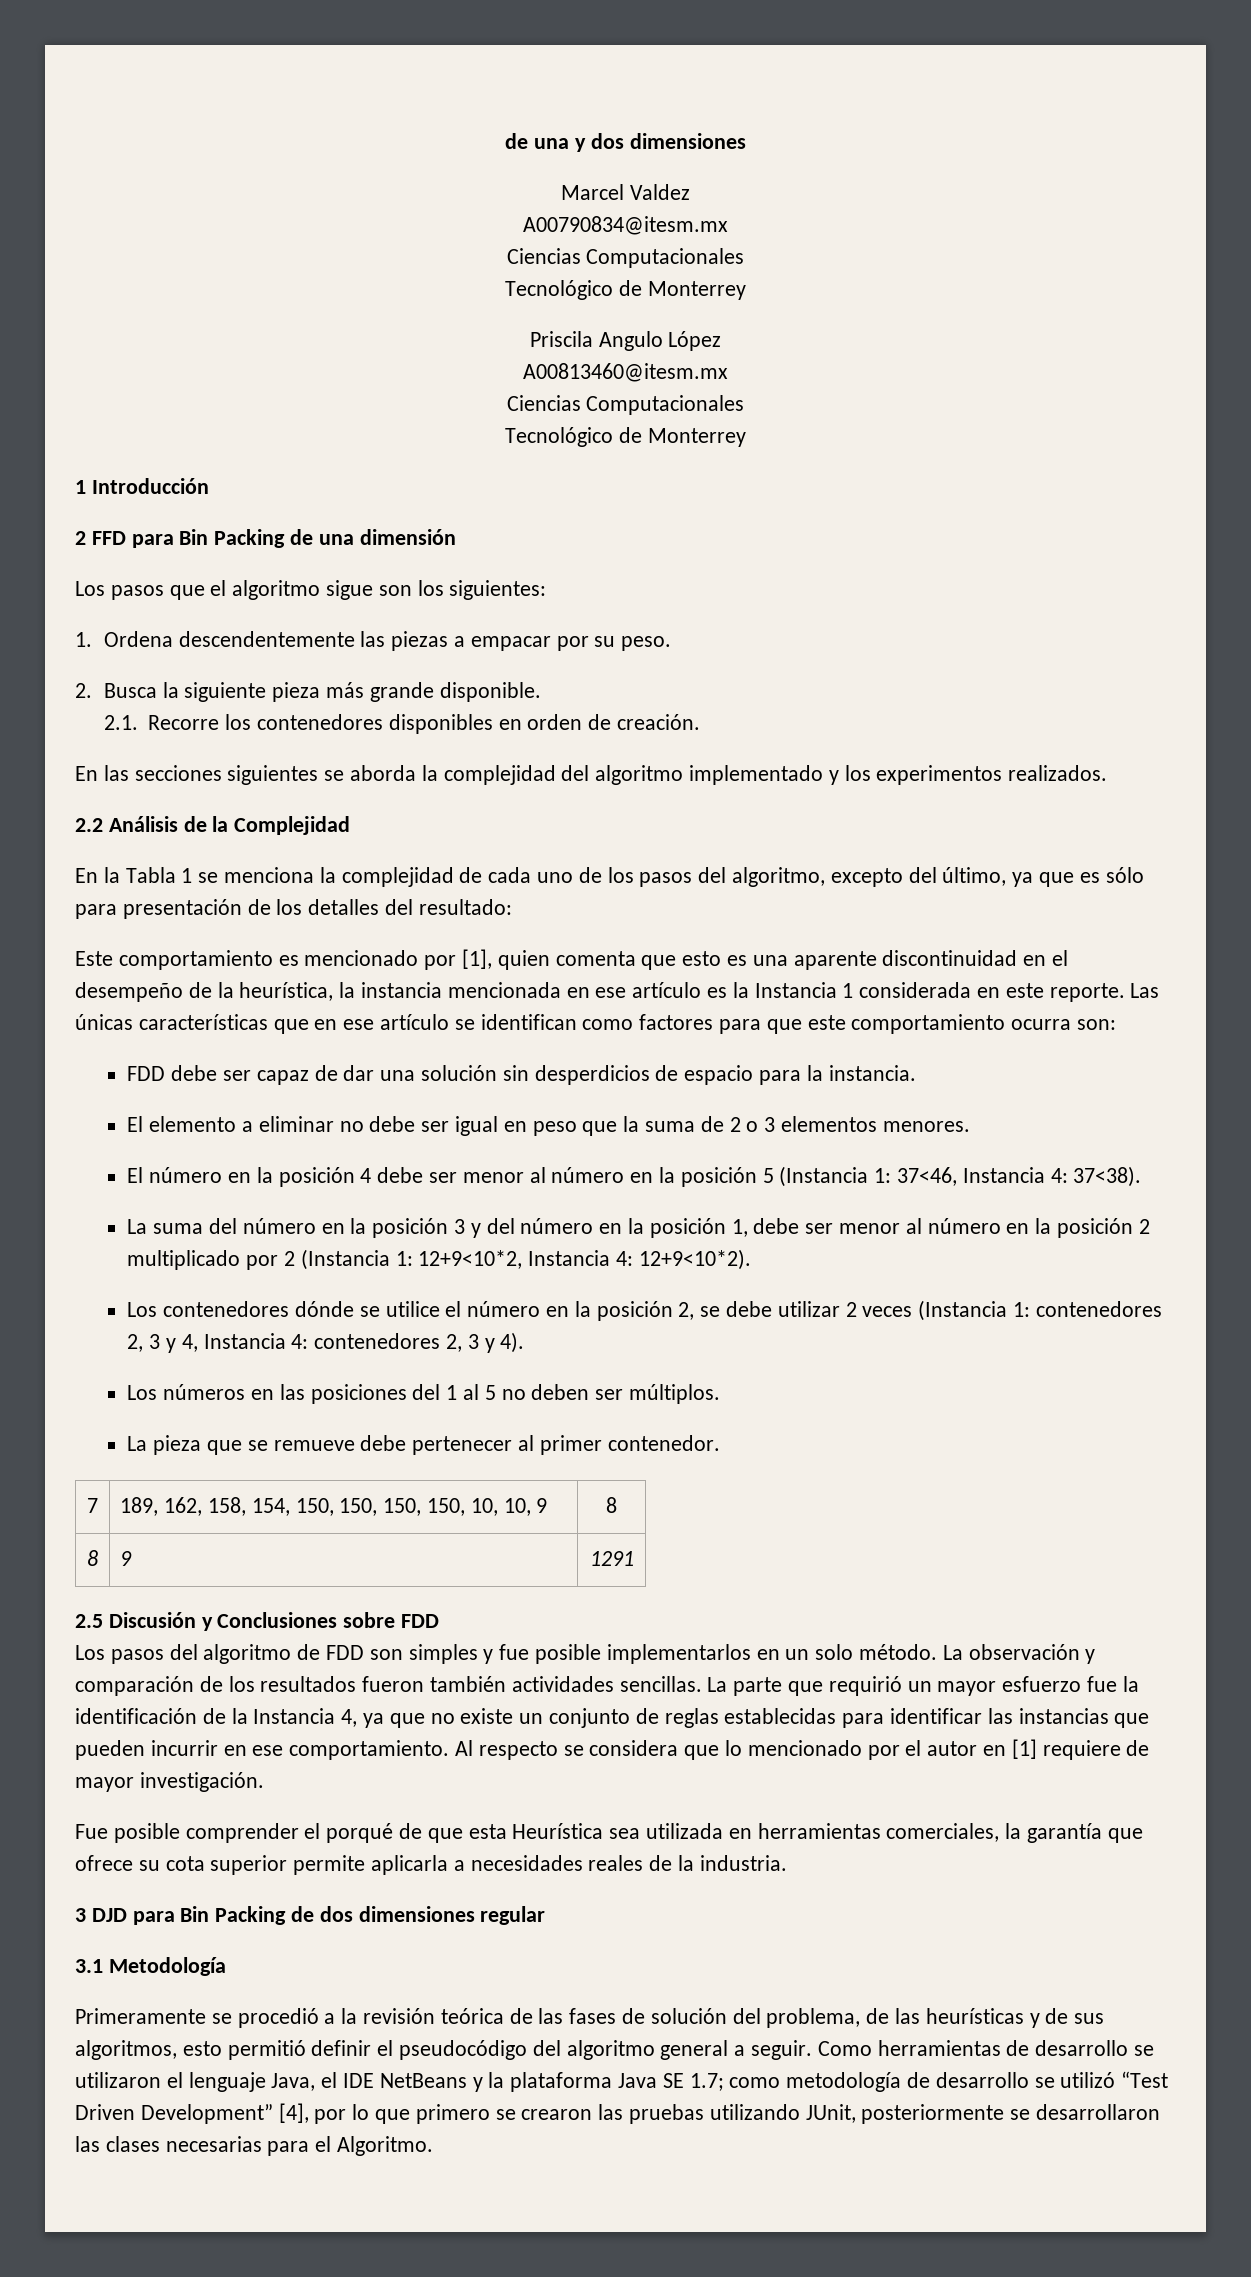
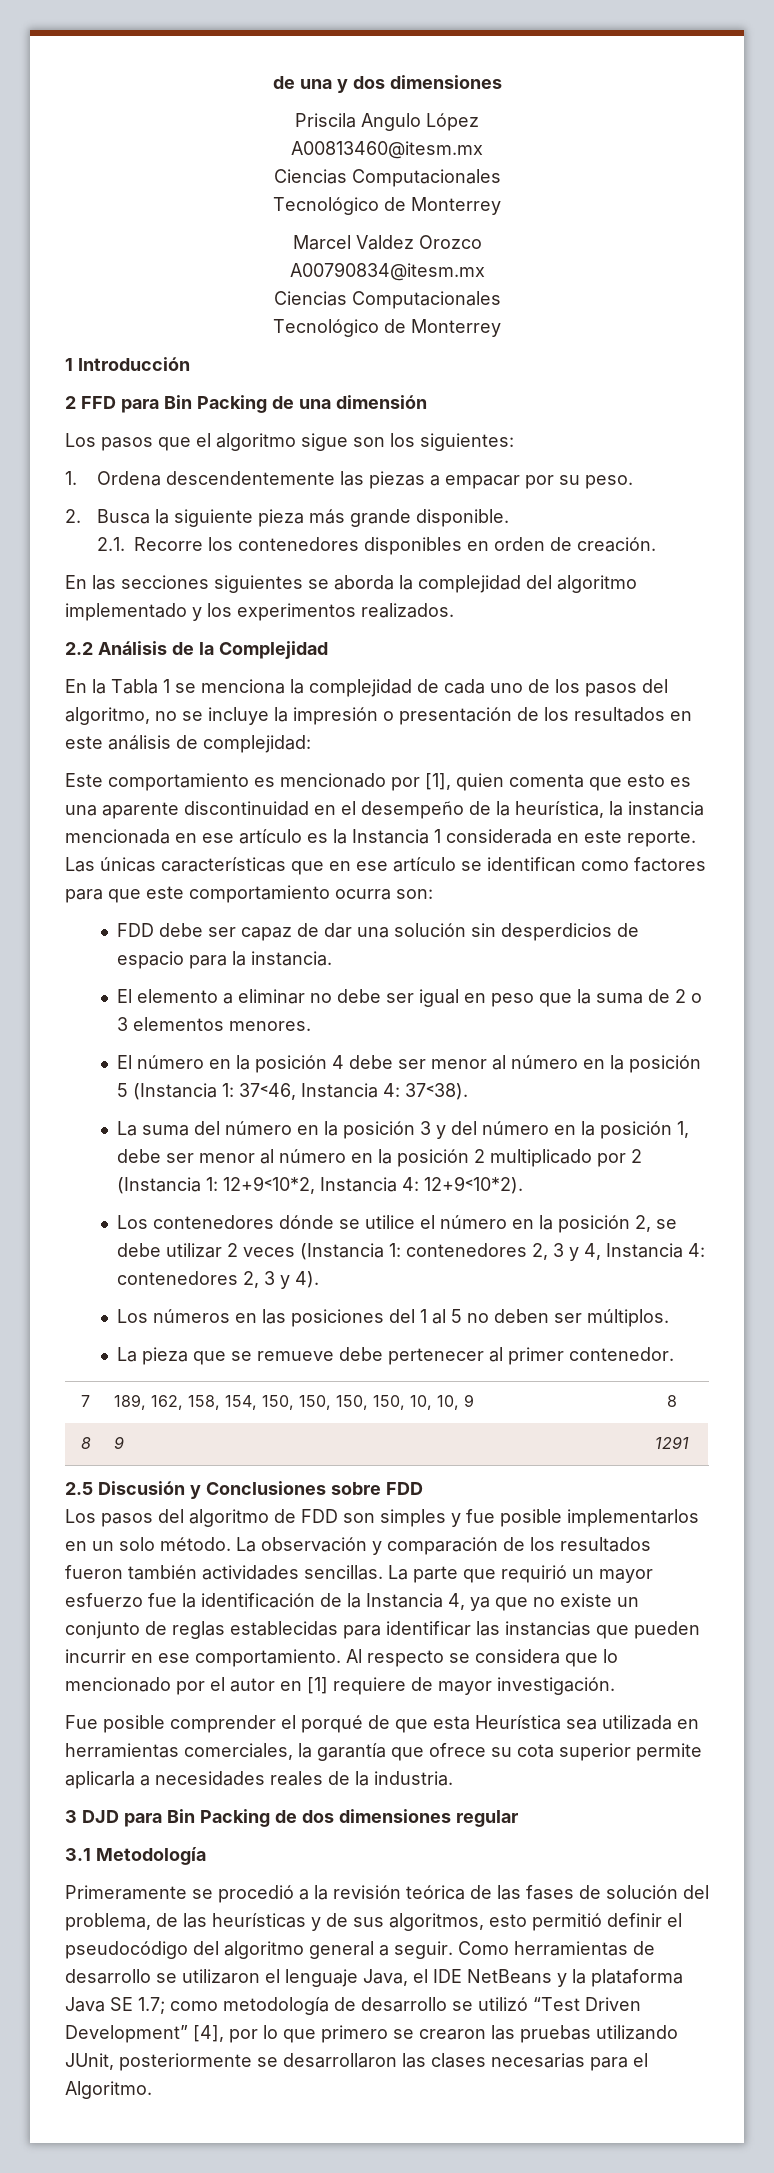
- Marcel Valdez
- A00790834@itesm.mx
+ Priscila Angulo López
+ A00813460@itesm.mx
  Ciencias Computacionales
  Tecnológico de Monterrey
- Priscila Angulo López
- A00813460@itesm.mx
+ Marcel Valdez Orozco
+ A00790834@itesm.mx
- En la Tabla 1 se menciona la complejidad de cada uno de los pasos del algoritmo, excepto del último, ya que es sólo para presentación de los detalles del resultado:
+ En la Tabla 1 se menciona la complejidad de cada uno de los pasos del algoritmo, no se incluye la impresión o presentación de los resultados en este análisis de complejidad:

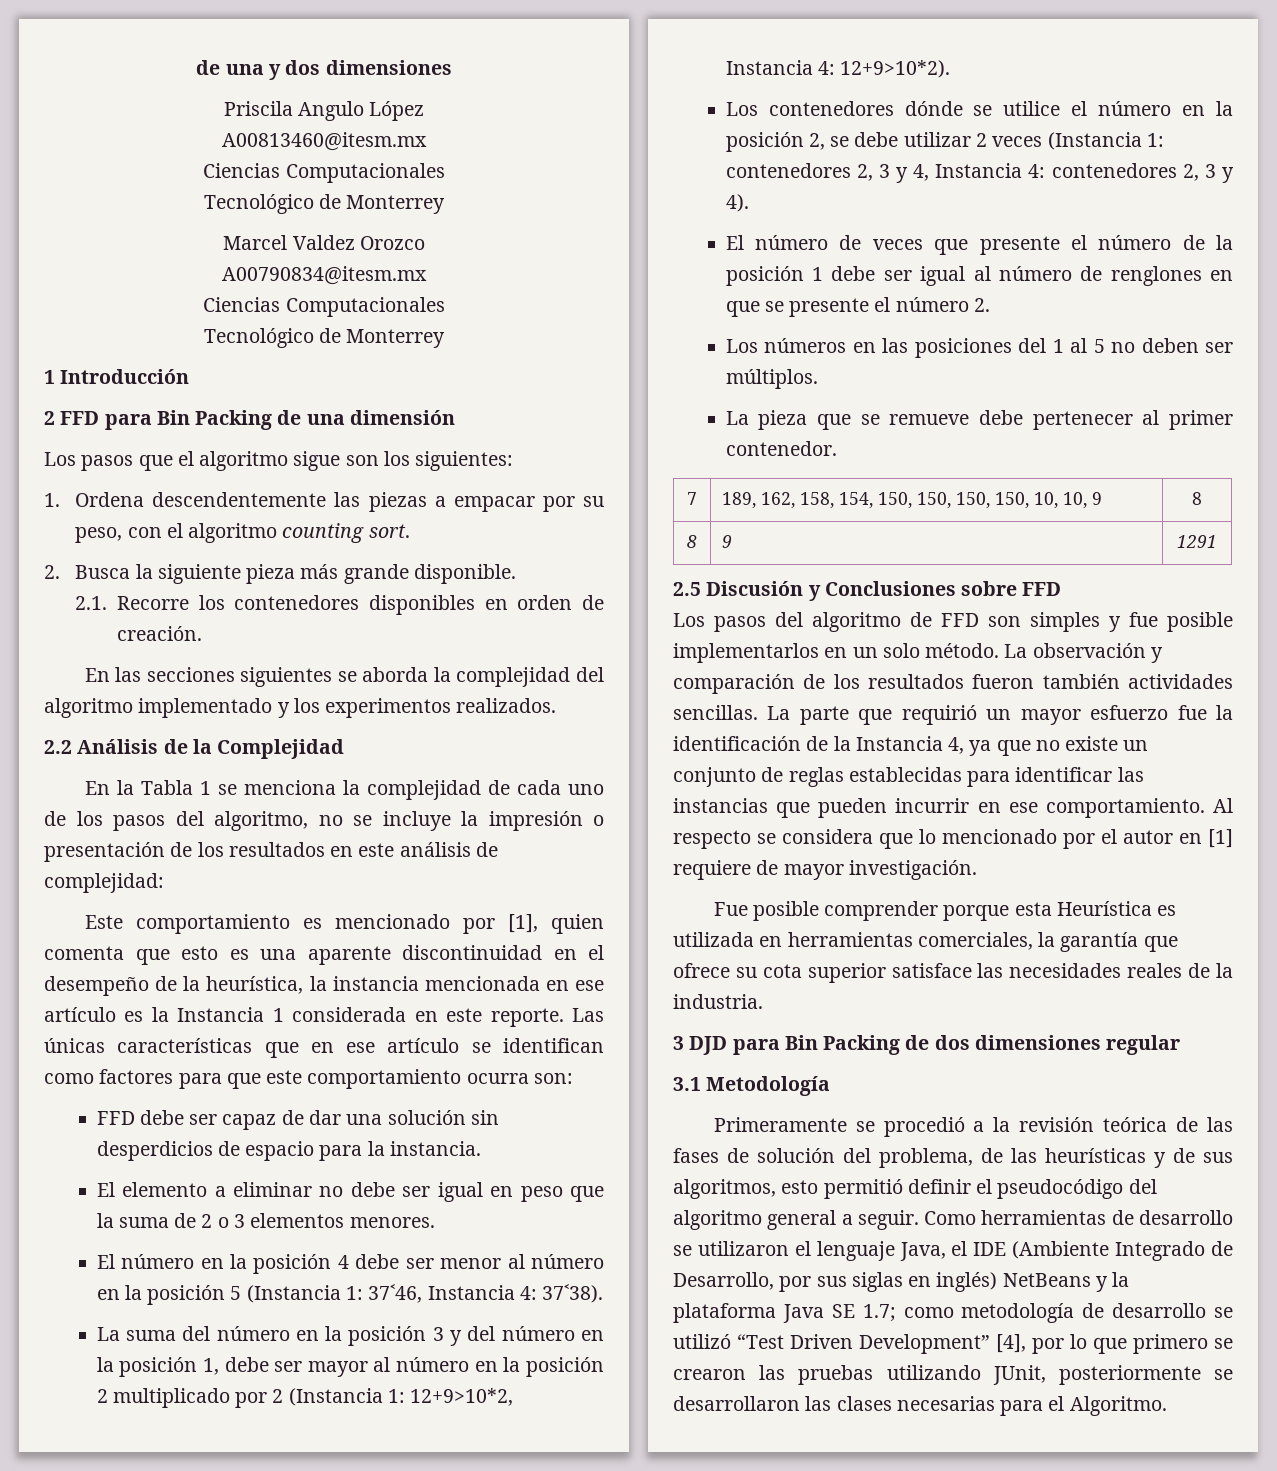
- 1. Ordena descendentemente las piezas a empacar por su peso.
+ 1. Ordena descendentemente las piezas a empacar por su peso, con el algoritmo counting sort.
- FDD debe ser capaz de dar una solución sin desperdicios de espacio para la instancia.
+ FFD debe ser capaz de dar una solución sin desperdicios de espacio para la instancia.
- La suma del número en la posición 3 y del número en la posición 1, debe ser menor al número en la posición 2 multiplicado por 2 (Instancia 1: 12+9˂10*2, Instancia 4: 12+9˂10*2).
+ La suma del número en la posición 3 y del número en la posición 1, debe ser mayor al número en la posición 2 multiplicado por 2 (Instancia 1: 12+9>10*2, Instancia 4: 12+9>10*2).
+ El número de veces que presente el número de la posición 1 debe ser igual al número de renglones en que se presente el número 2.
- 2.5 Discusión y Conclusiones sobre FDD
+ 2.5 Discusión y Conclusiones sobre FFD
- Los pasos del algoritmo de FDD son simples y fue posible implementarlos en un solo método.
+ Los pasos del algoritmo de FFD son simples y fue posible implementarlos en un solo método.
- Fue posible comprender el porqué de que esta Heurística sea utilizada en herramientas comerciales, la garantía que ofrece su cota superior permite aplicarla a necesidades reales de la industria.
+ Fue posible comprender porque esta Heurística es utilizada en herramientas comerciales, la garantía que ofrece su cota superior satisface las necesidades reales de la industria.
- Como herramientas de desarrollo se utilizaron el lenguaje Java, el IDE NetBeans y la plataforma Java SE 1.7; como metodología de desarrollo se utilizó “Test Driven Development” [4], por lo que primero se crearon las pruebas utilizando JUnit, posteriormente se desarrollaron las clases necesarias para el Algoritmo.
+ Como herramientas de desarrollo se utilizaron el lenguaje Java, el IDE (Ambiente Integrado de Desarrollo, por sus siglas en inglés) NetBeans y la plataforma Java SE 1.7; como metodología de desarrollo se utilizó “Test Driven Development” [4], por lo que primero se crearon las pruebas utilizando JUnit, posteriormente se desarrollaron las clases necesarias para el Algoritmo.

